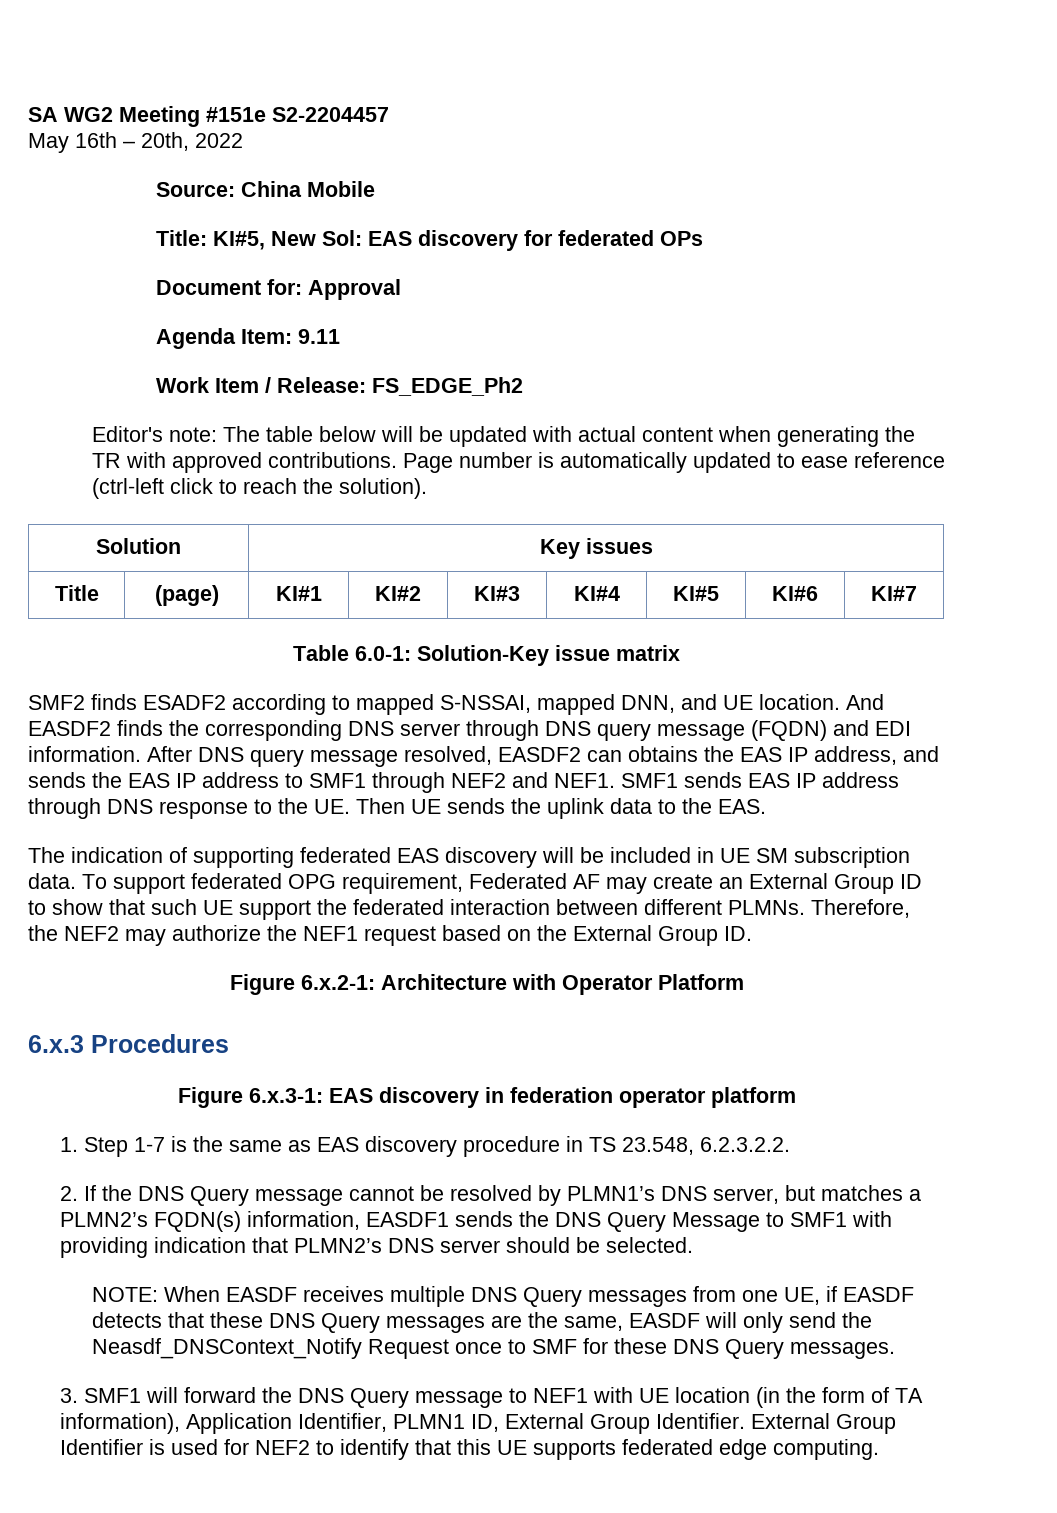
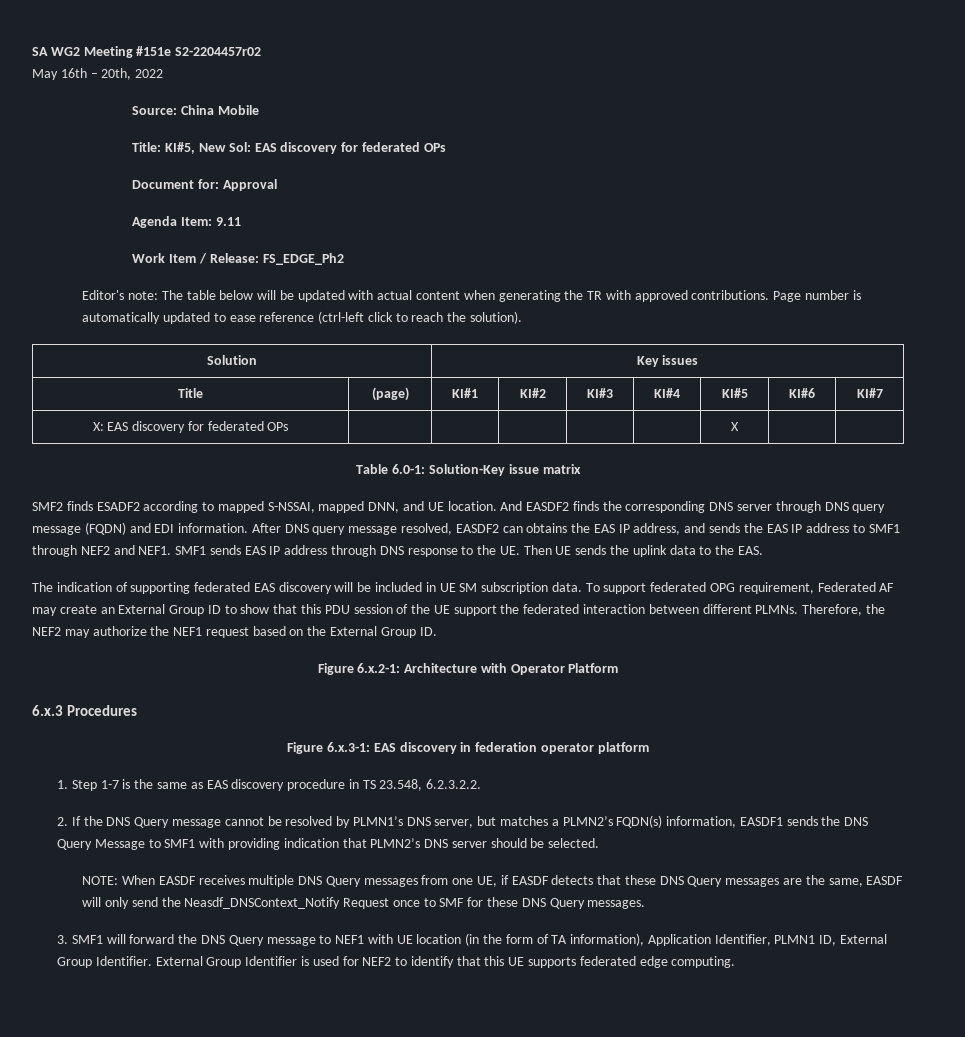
- SA WG2 Meeting #151e S2-2204457
+ SA WG2 Meeting #151e S2-2204457r02
+ X: EAS discovery for federated OPs | | | | | | X | |
- To support federated OPG requirement, Federated AF may create an External Group ID to show that such UE support the federated interaction between different PLMNs.
+ To support federated OPG requirement, Federated AF may create an External Group ID to show that this PDU session of the UE support the federated interaction between different PLMNs.

